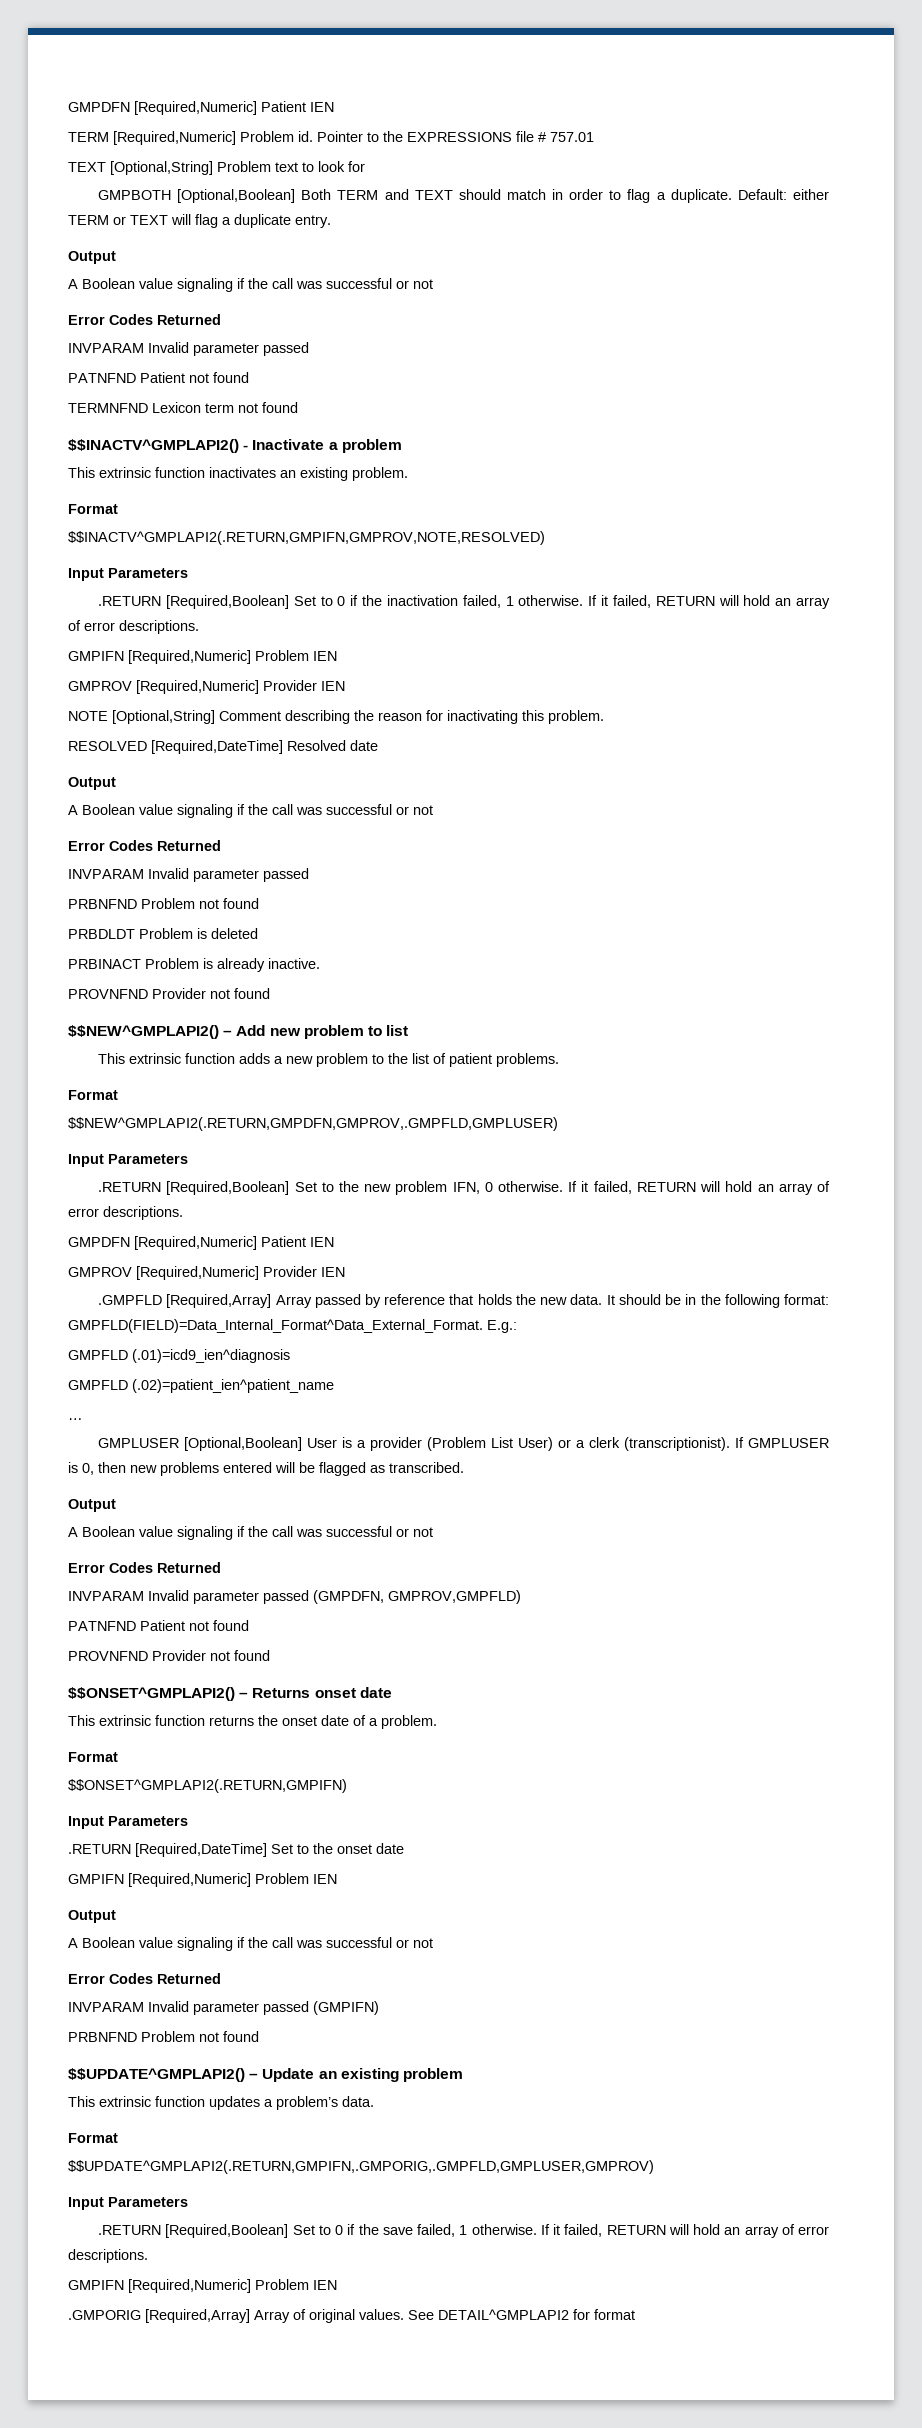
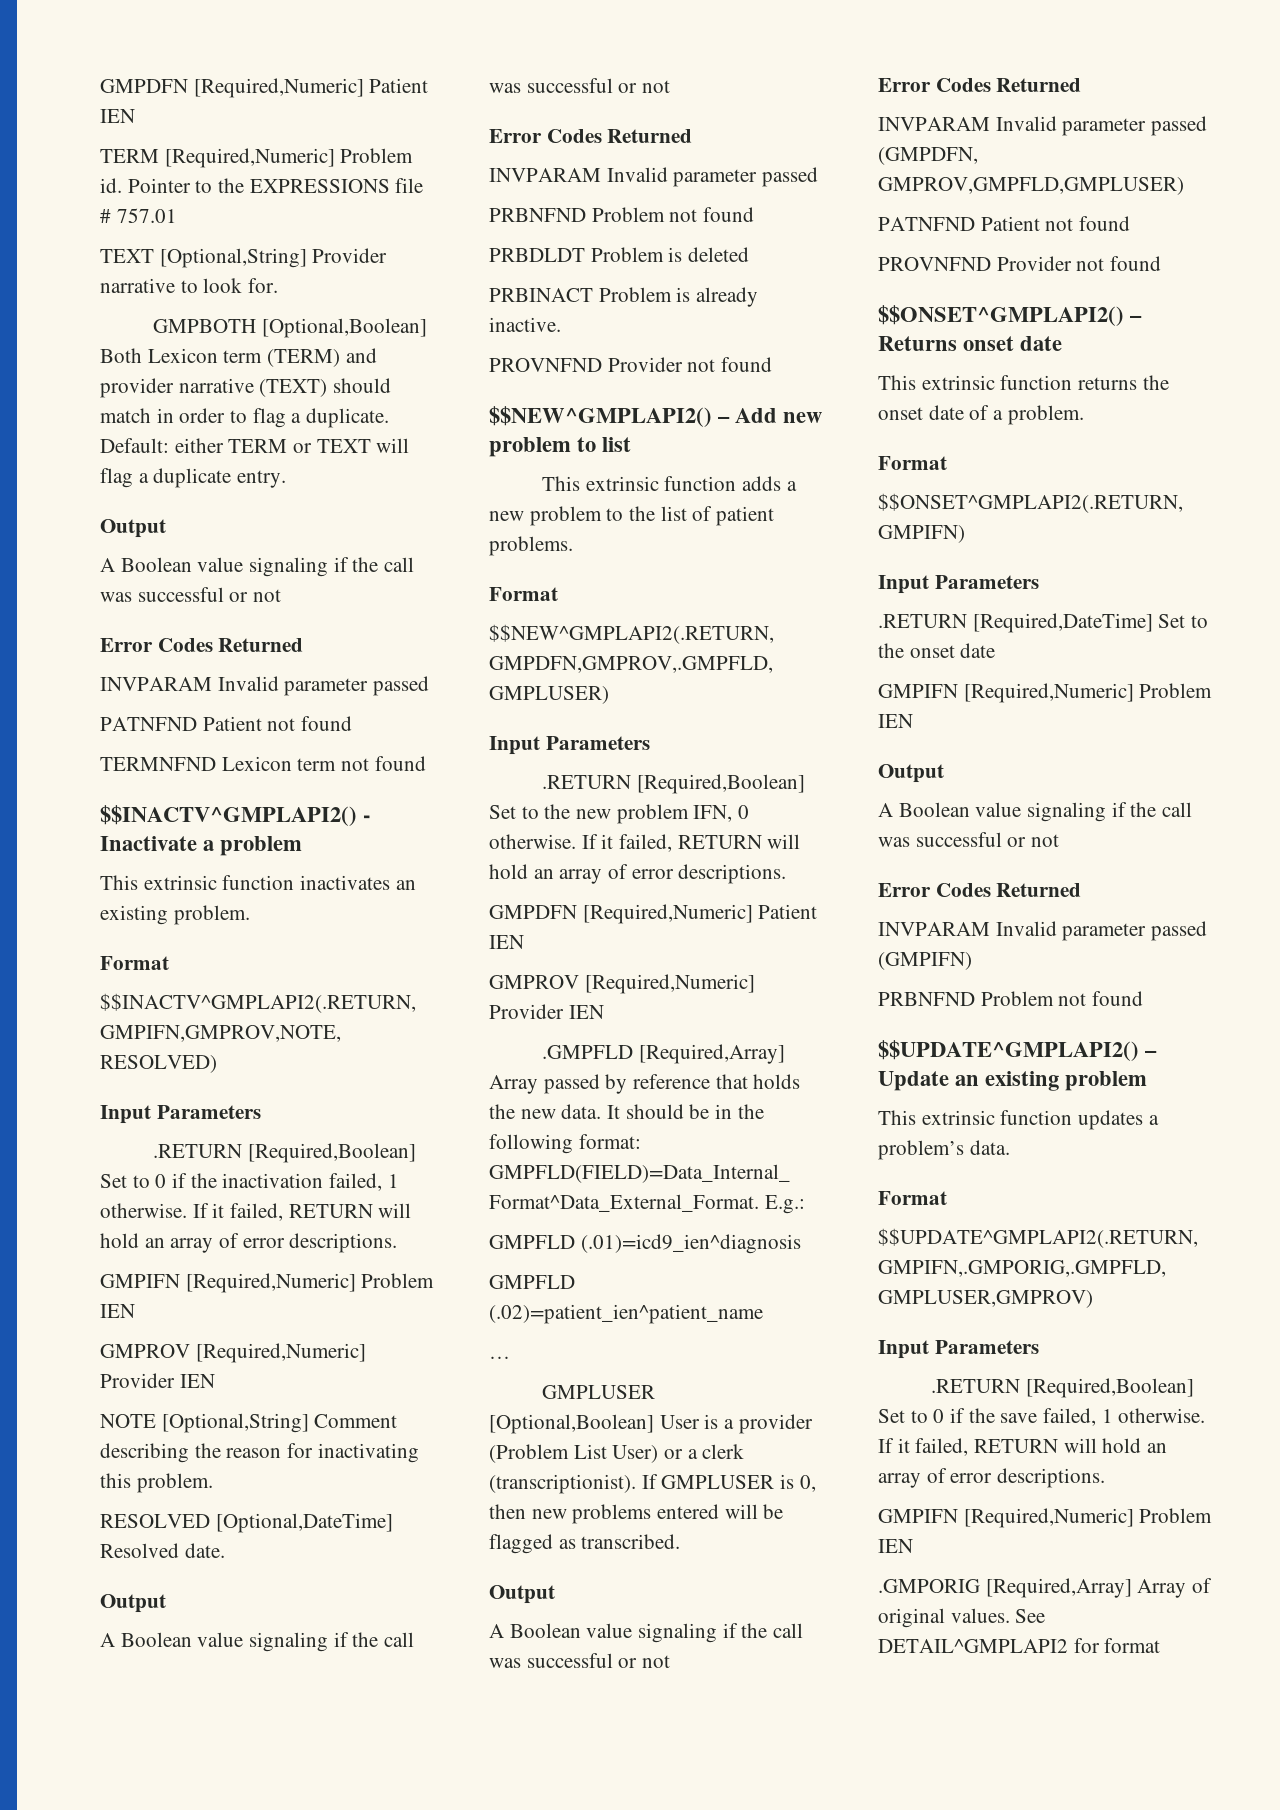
- TEXT [Optional,String] Problem text to look for
+ TEXT [Optional,String] Provider narrative to look for.
- GMPBOTH [Optional,Boolean] Both TERM and TEXT should match in order to flag a duplicate.
+ GMPBOTH [Optional,Boolean] Both Lexicon term (TERM) and provider narrative (TEXT) should match in order to flag a duplicate.
- RESOLVED [Required,DateTime] Resolved date
+ RESOLVED [Optional,DateTime] Resolved date.
- INVPARAM Invalid parameter passed (GMPDFN, GMPROV,GMPFLD)
+ INVPARAM Invalid parameter passed (GMPDFN, GMPROV,GMPFLD,GMPLUSER)

